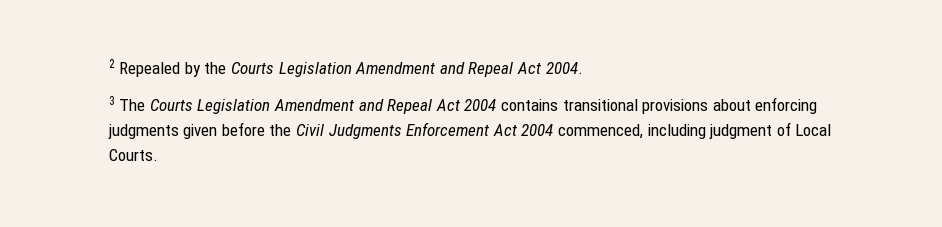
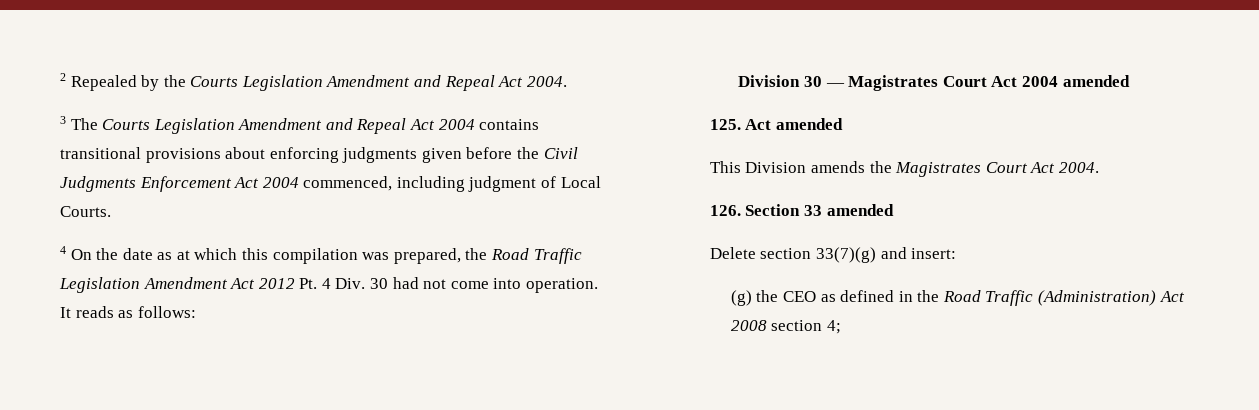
+ 4 On the date as at which this compilation was prepared, the Road Traffic Legislation Amendment Act 2012 Pt. 4 Div. 30 had not come into operation. It reads as follows:
+ Division 30 — Magistrates Court Act 2004 amended
+ 125. Act amended
+ This Division amends the Magistrates Court Act 2004.
+ 126. Section 33 amended
+ Delete section 33(7)(g) and insert:
+ (g) the CEO as defined in the Road Traffic (Administration) Act 2008 section 4;

